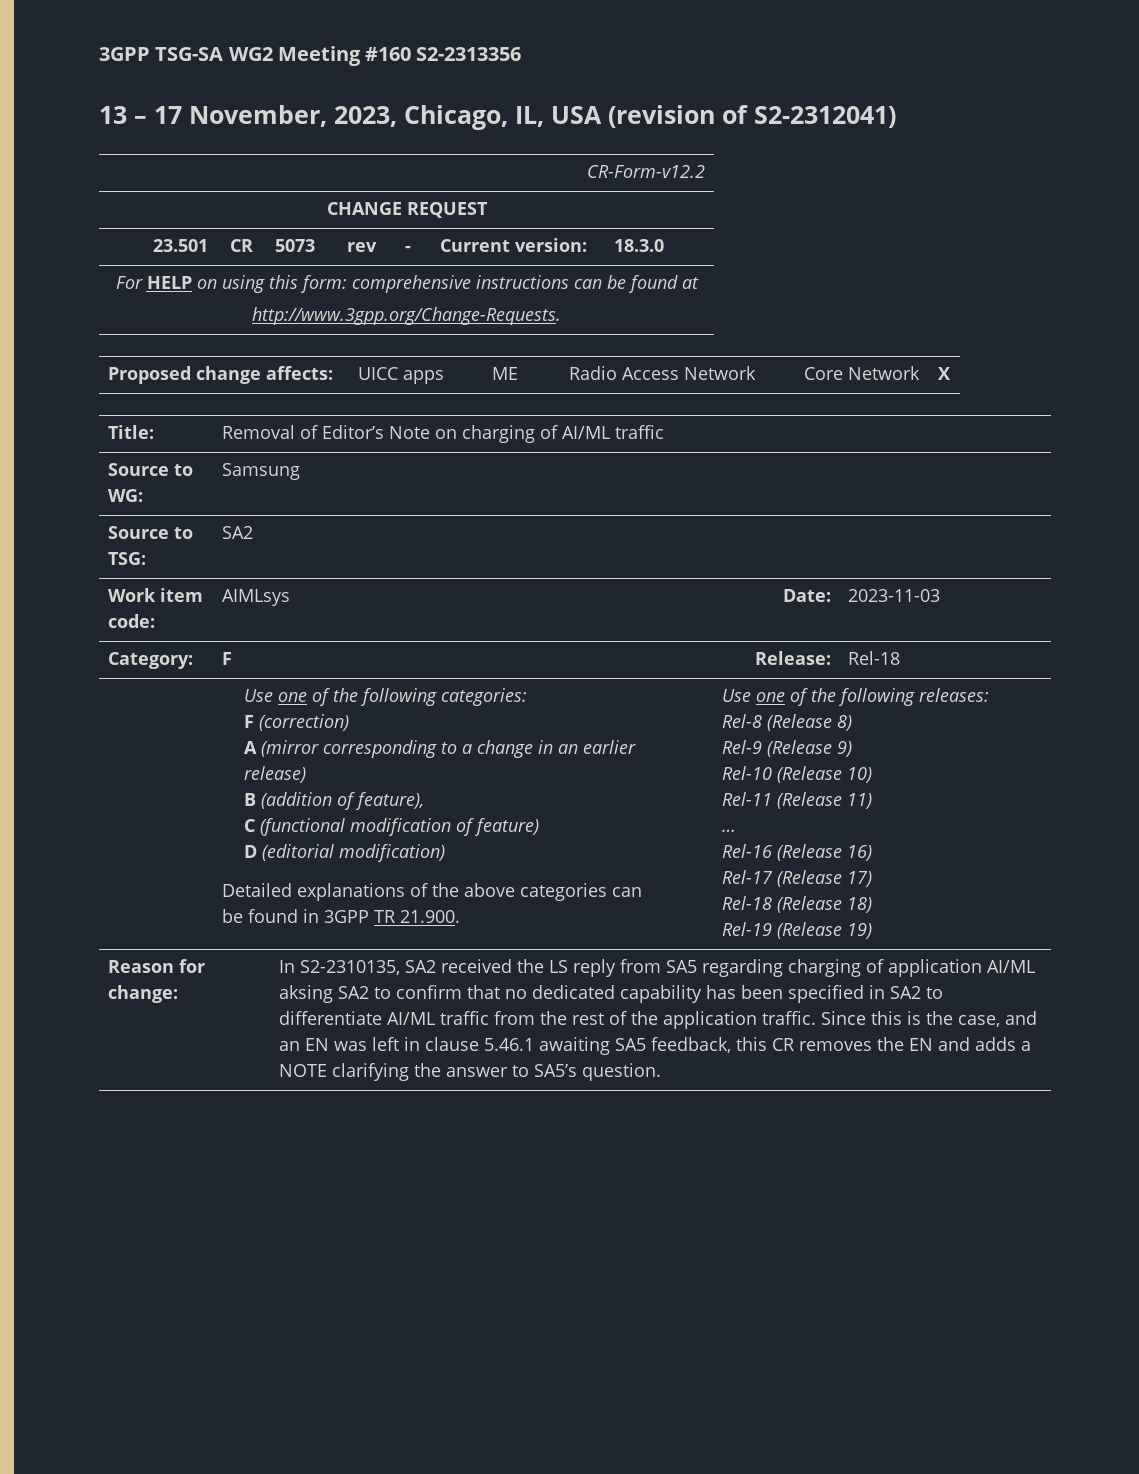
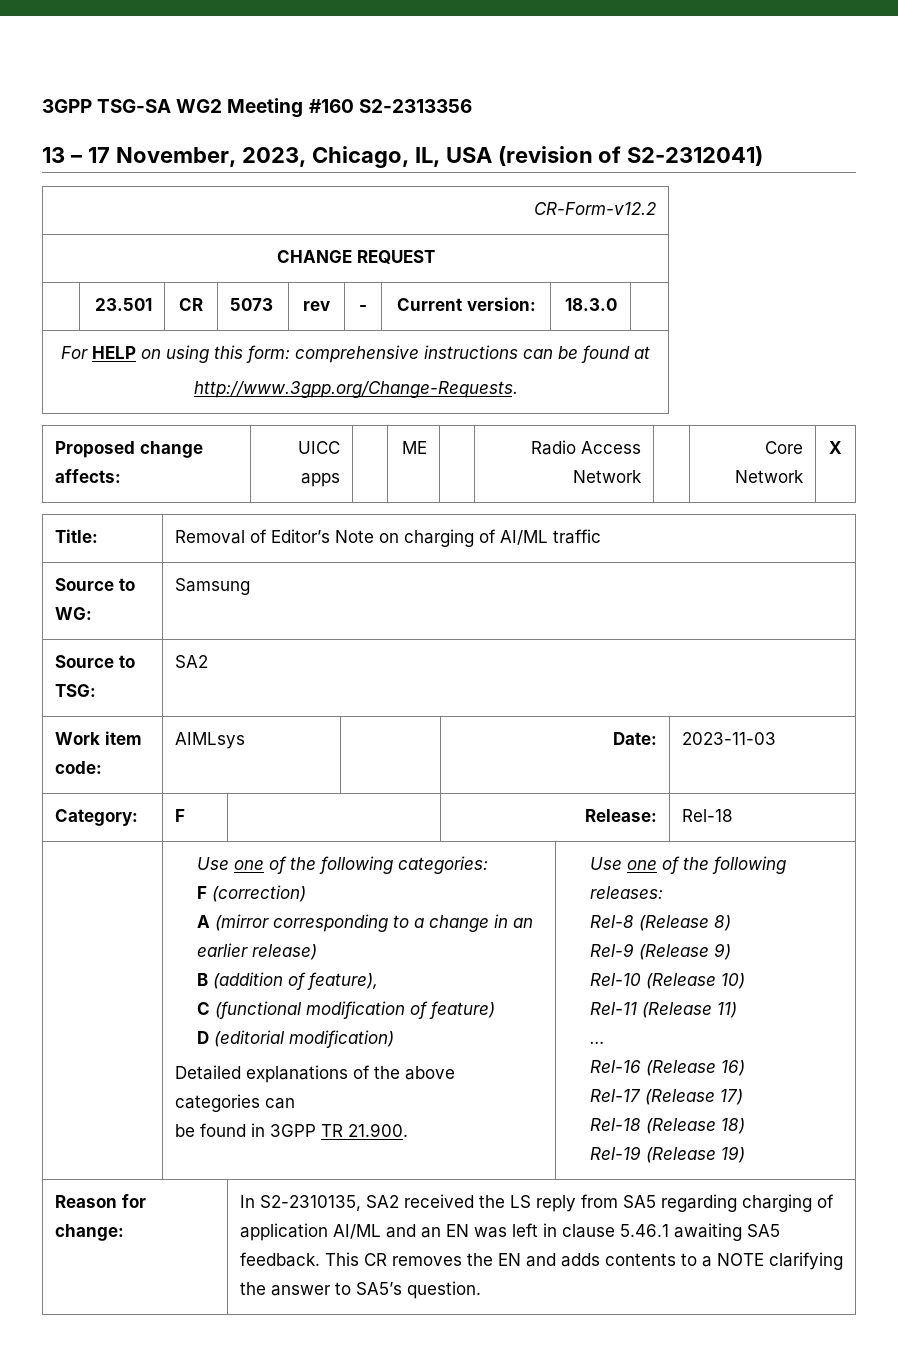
- In S2-2310135, SA2 received the LS reply from SA5 regarding charging of application AI/ML aksing SA2 to confirm that no dedicated capability has been specified in SA2 to differentiate AI/ML traffic from the rest of the application traffic. Since this is the case, and an EN was left in clause 5.46.1 awaiting SA5 feedback, this CR removes the EN and adds a NOTE clarifying the answer to SA5’s question.
+ In S2-2310135, SA2 received the LS reply from SA5 regarding charging of application AI/ML and an EN was left in clause 5.46.1 awaiting SA5 feedback. This CR removes the EN and adds contents to a NOTE clarifying the answer to SA5’s question.

